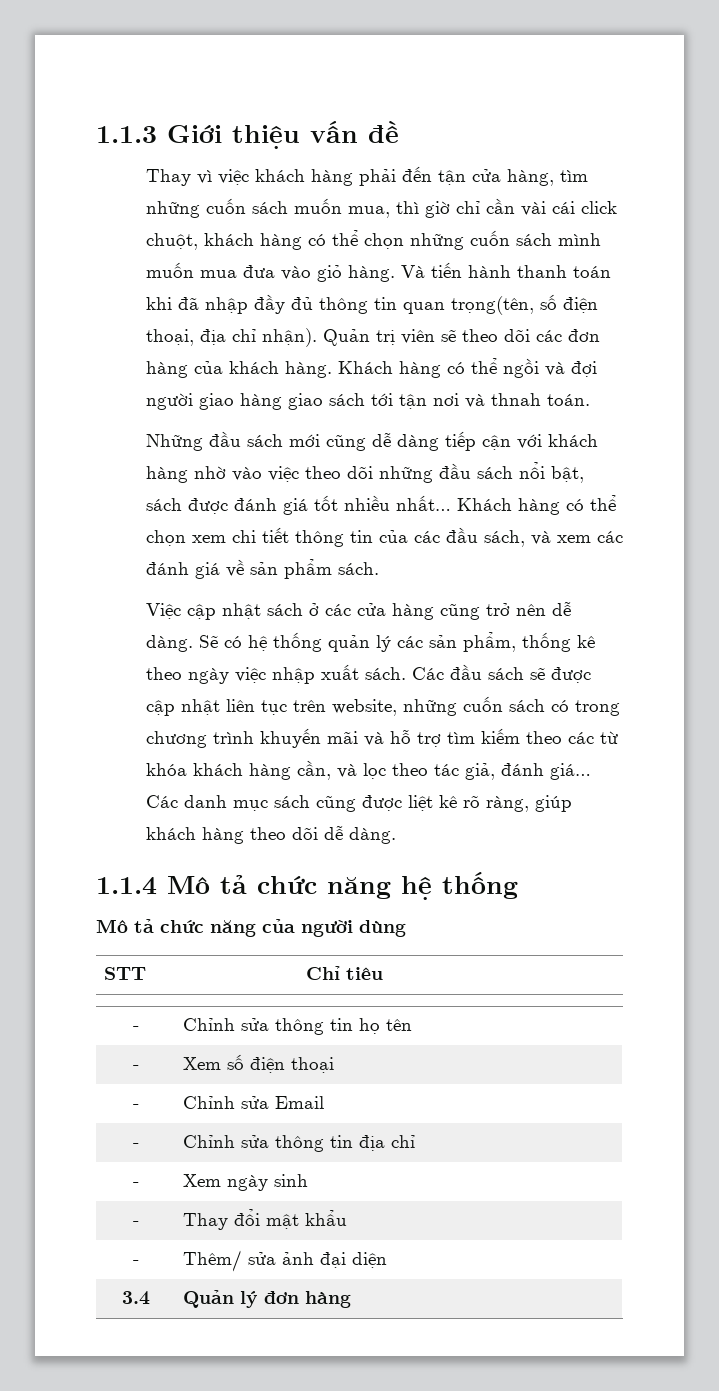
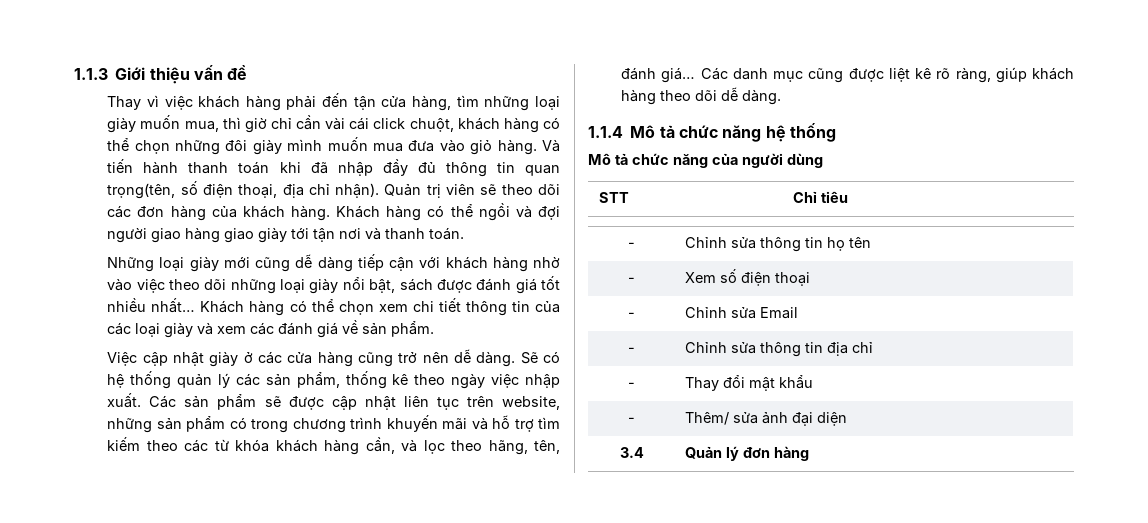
- Thay vì việc khách hàng phải đến tận cửa hàng, tìm những cuốn sách muốn mua, thì giờ chỉ cần vài cái click chuột, khách hàng có thể chọn những cuốn sách mình muốn mua đưa vào giỏ hàng.
+ Thay vì việc khách hàng phải đến tận cửa hàng, tìm những loại giày muốn mua, thì giờ chỉ cần vài cái click chuột, khách hàng có thể chọn những đôi giày mình muốn mua đưa vào giỏ hàng.
- Khách hàng có thể ngồi và đợi người giao hàng giao sách tới tận nơi và thnah toán.
+ Khách hàng có thể ngồi và đợi người giao hàng giao giày tới tận nơi và thanh toán.
- Những đầu sách mới cũng dễ dàng tiếp cận với khách hàng nhờ vào việc theo dõi những đầu sách nổi bật, sách được đánh giá tốt nhiều nhất…
+ Những loại giày mới cũng dễ dàng tiếp cận với khách hàng nhờ vào việc theo dõi những loại giày nổi bật, sách được đánh giá tốt nhiều nhất…
- Khách hàng có thể chọn xem chi tiết thông tin của các đầu sách, và xem các đánh giá về sản phẩm sách.
+ Khách hàng có thể chọn xem chi tiết thông tin của các loại giày và xem các đánh giá về sản phẩm.
- Việc cập nhật sách ở các cửa hàng cũng trở nên dễ dàng.
+ Việc cập nhật giày ở các cửa hàng cũng trở nên dễ dàng.
- Sẽ có hệ thống quản lý các sản phẩm, thống kê theo ngày việc nhập xuất sách. Các đầu sách sẽ được cập nhật liên tục trên website, những cuốn sách có trong chương trình khuyến mãi và hỗ trợ tìm kiếm theo các từ khóa khách hàng cần, và lọc theo tác giả, đánh giá…
+ Sẽ có hệ thống quản lý các sản phẩm, thống kê theo ngày việc nhập xuất. Các sản phẩm sẽ được cập nhật liên tục trên website, những sản phẩm có trong chương trình khuyến mãi và hỗ trợ tìm kiếm theo các từ khóa khách hàng cần, và lọc theo hãng, tên, đánh giá…
- Các danh mục sách cũng được liệt kê rõ ràng, giúp khách hàng theo dõi dễ dàng.
+ Các danh mục cũng được liệt kê rõ ràng, giúp khách hàng theo dõi dễ dàng.
- - | Xem ngày sinh

